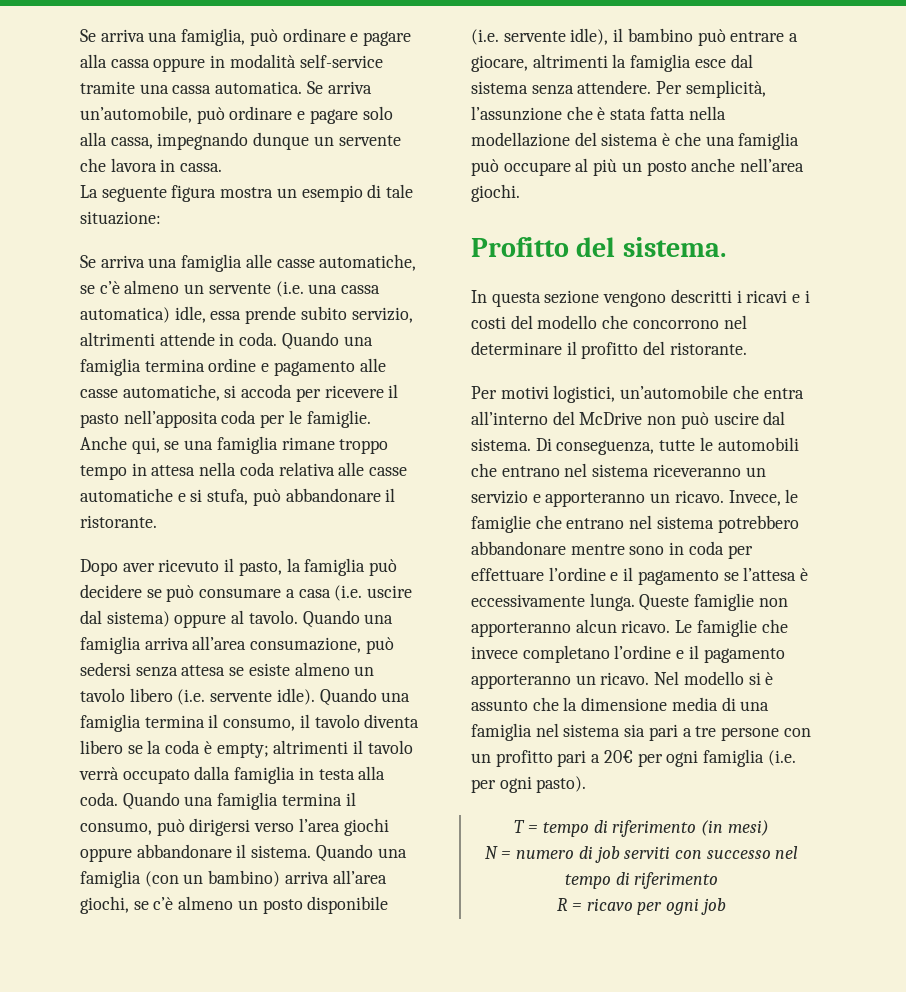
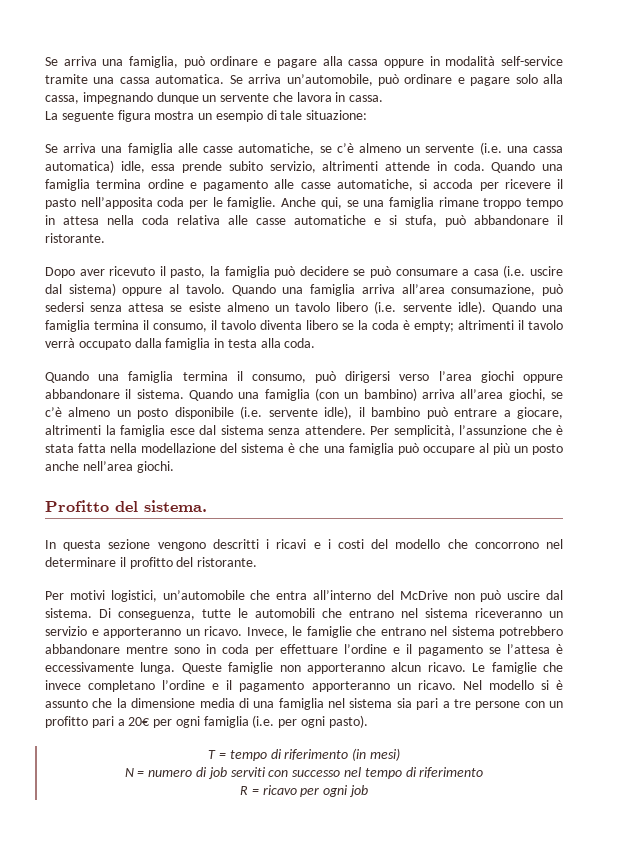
- Quando una famiglia termina il consumo, il tavolo diventa libero se la coda è empty; altrimenti il tavolo verrà occupato dalla famiglia in testa alla coda. Quando una famiglia termina il consumo, può dirigersi verso l’area giochi oppure abbandonare il sistema.
+ Quando una famiglia termina il consumo, il tavolo diventa libero se la coda è empty; altrimenti il tavolo verrà occupato dalla famiglia in testa alla coda.
+ Quando una famiglia termina il consumo, può dirigersi verso l’area giochi oppure abbandonare il sistema.

